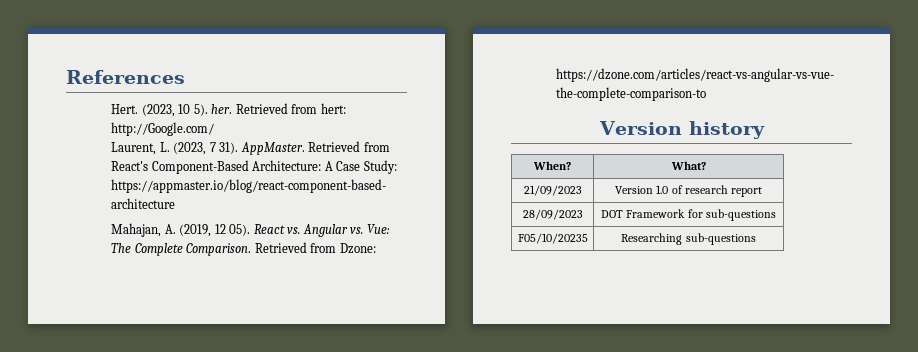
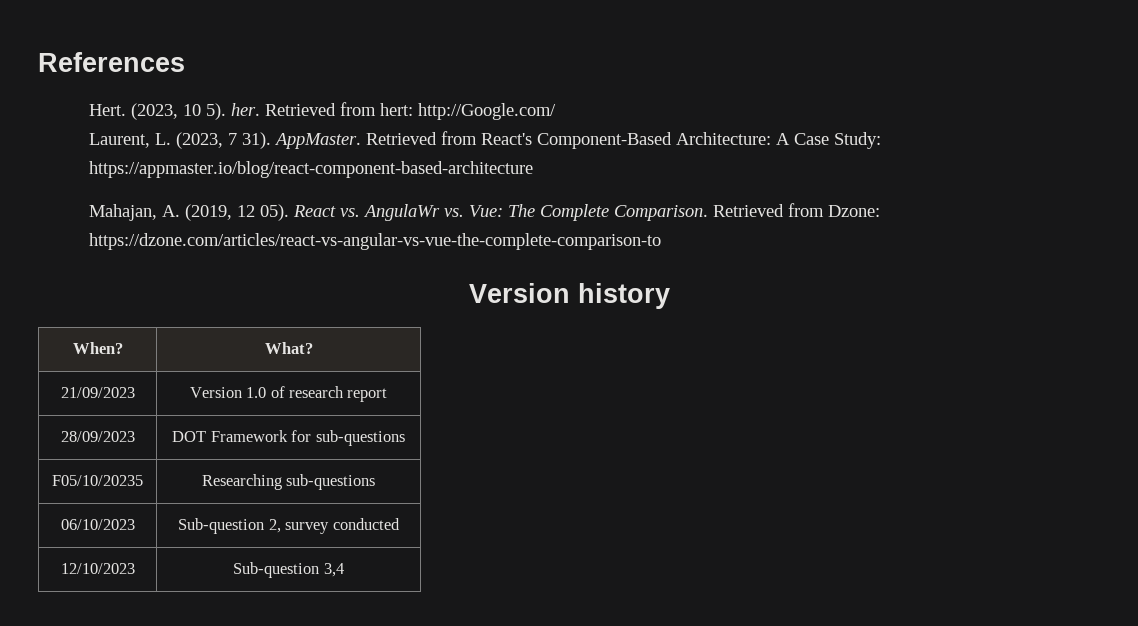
- React vs. Angular vs. Vue: The Complete Comparison.
+ React vs. AngulaWr vs. Vue: The Complete Comparison.
+ 06/10/2023 | Sub-question 2, survey conducted
+ 12/10/2023 | Sub-question 3,4

